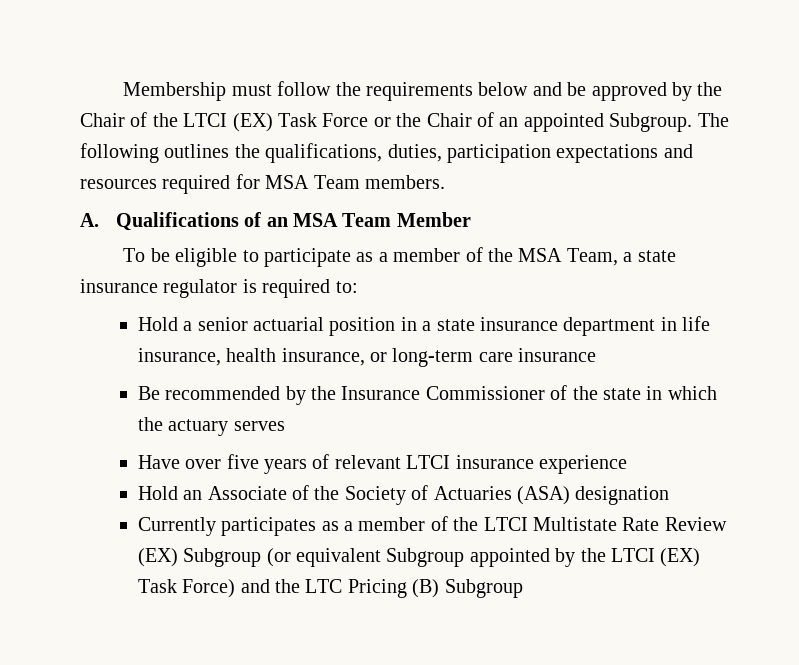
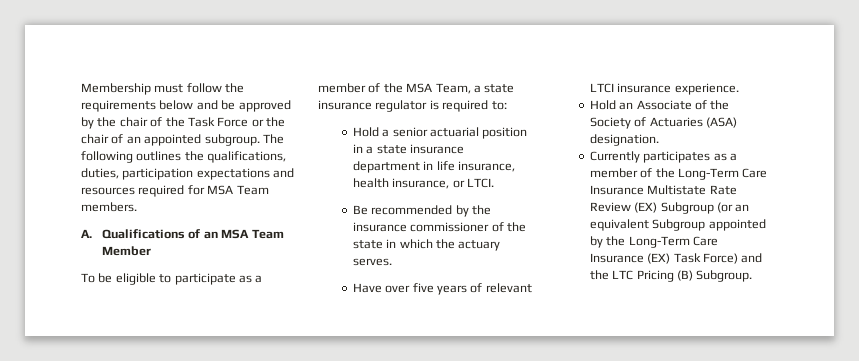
- Membership must follow the requirements below and be approved by the Chair of the LTCI (EX) Task Force or the Chair of an appointed Subgroup.
+ Membership must follow the requirements below and be approved by the chair of the Task Force or the chair of an appointed subgroup.
- Hold a senior actuarial position in a state insurance department in life insurance, health insurance, or long-term care insurance
+ Hold a senior actuarial position in a state insurance department in life insurance, health insurance, or LTCI.
- Be recommended by the Insurance Commissioner of the state in which the actuary serves
+ Be recommended by the insurance commissioner of the state in which the actuary serves.
- Have over five years of relevant LTCI insurance experience
+ Have over five years of relevant LTCI insurance experience.
- Hold an Associate of the Society of Actuaries (ASA) designation
+ Hold an Associate of the Society of Actuaries (ASA) designation.
- Currently participates as a member of the LTCI Multistate Rate Review (EX) Subgroup (or equivalent Subgroup appointed by the LTCI (EX) Task Force) and the LTC Pricing (B) Subgroup
+ Currently participates as a member of the Long-Term Care Insurance Multistate Rate Review (EX) Subgroup (or an equivalent Subgroup appointed by the Long-Term Care Insurance (EX) Task Force) and the LTC Pricing (B) Subgroup.

